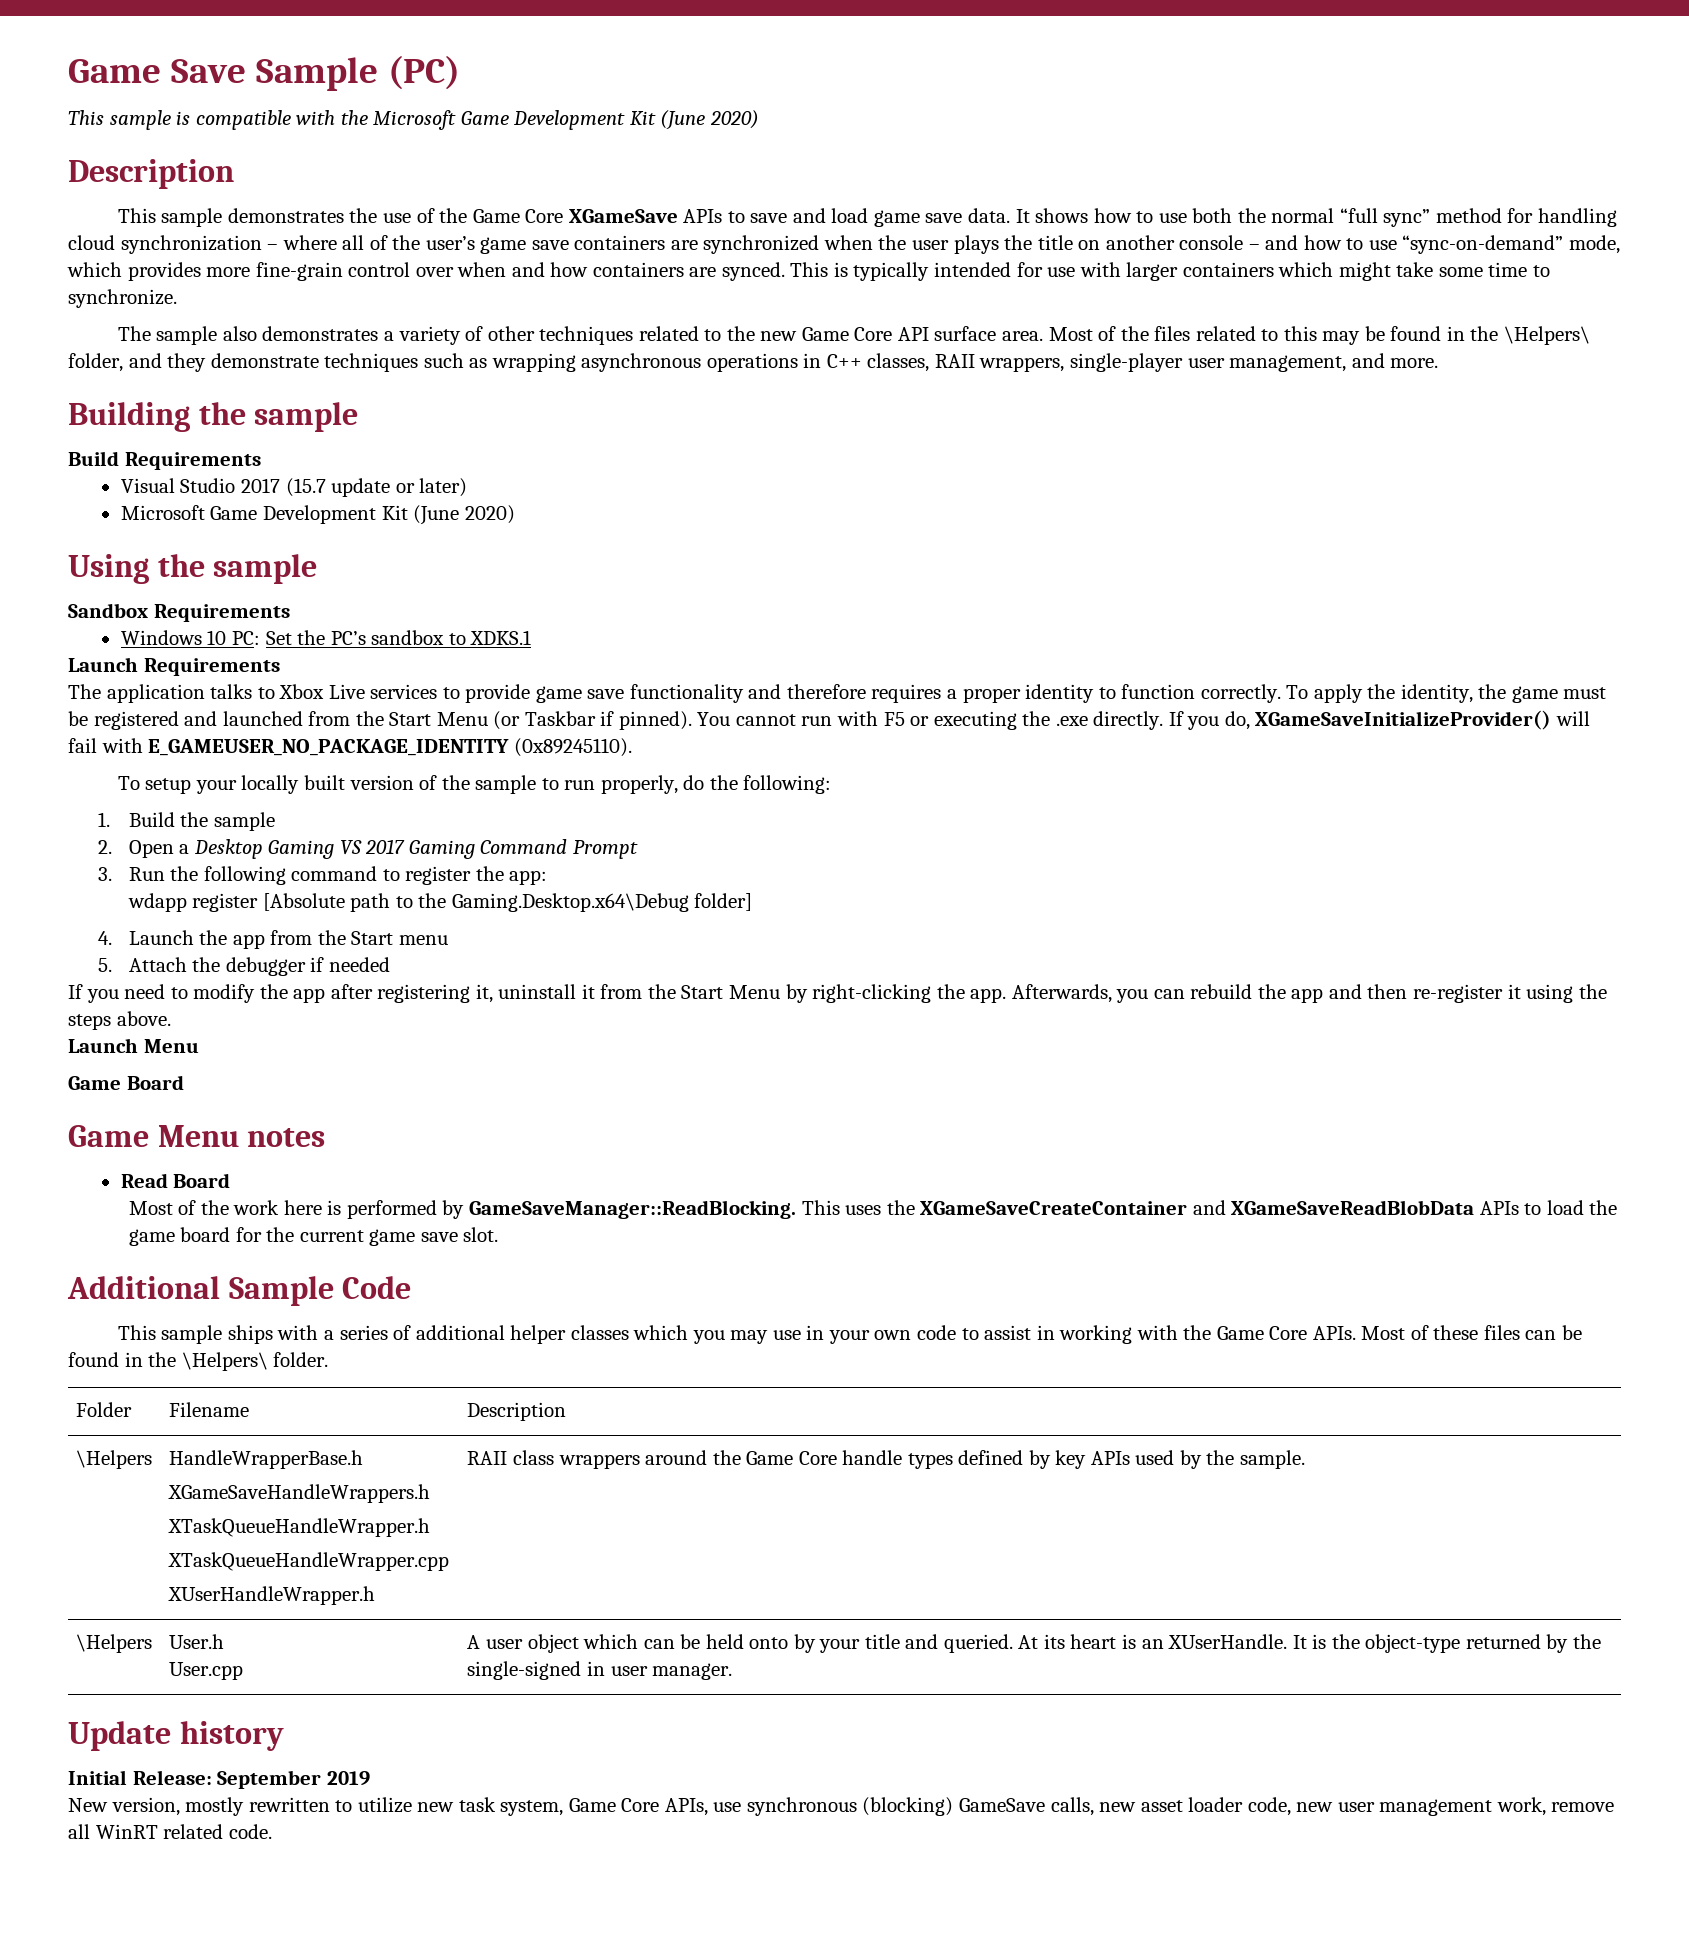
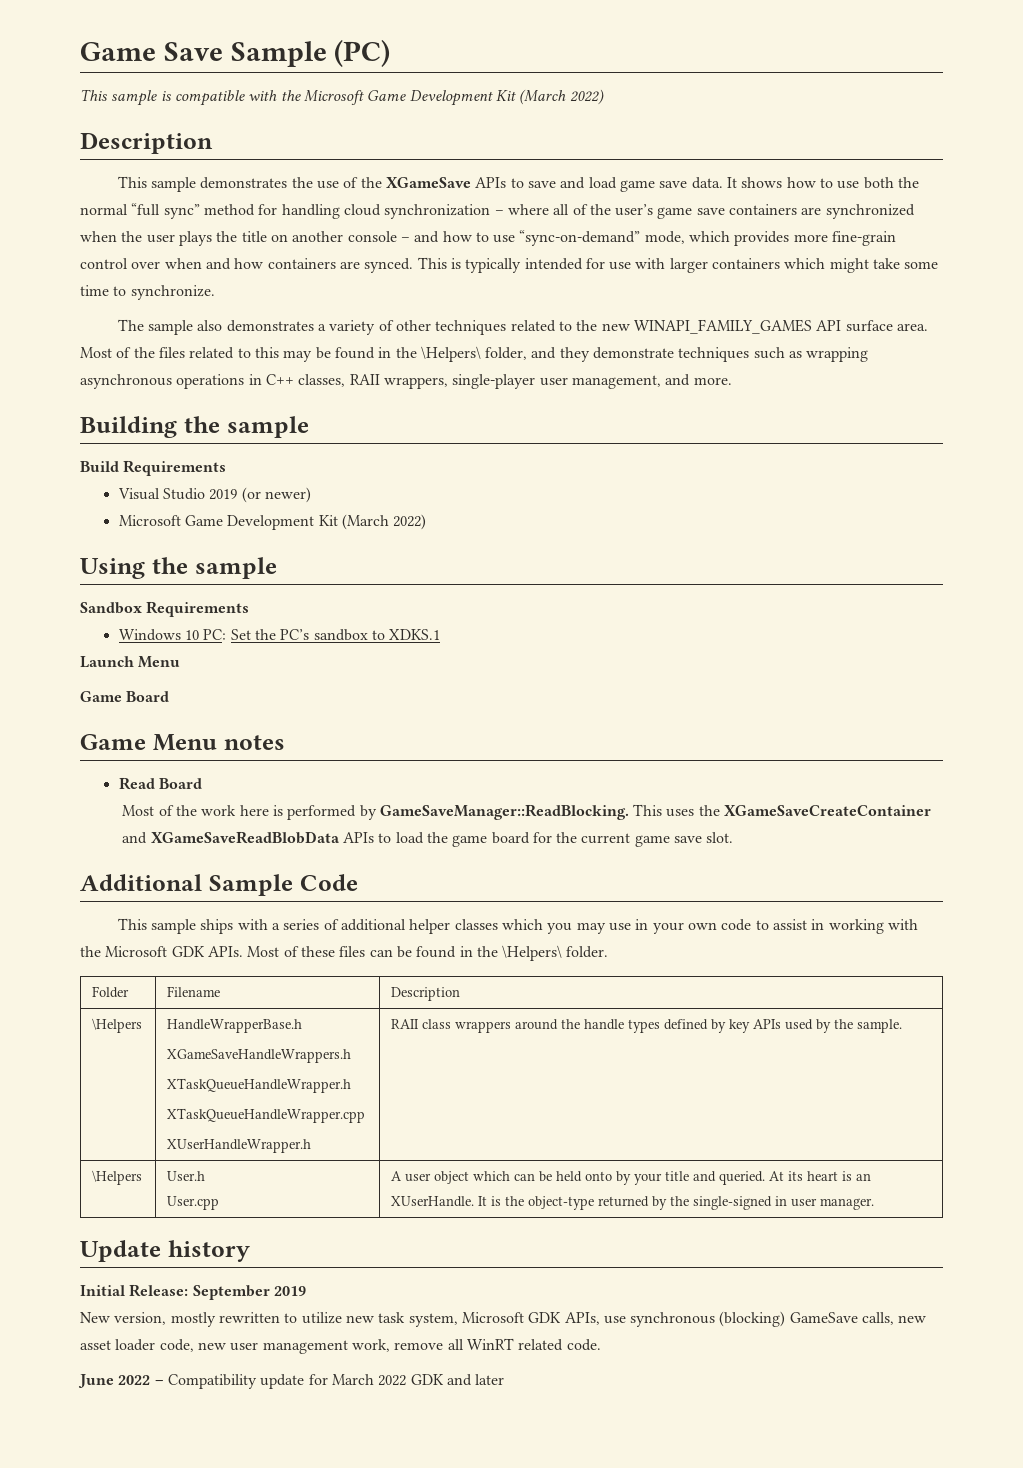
- This sample is compatible with the Microsoft Game Development Kit (June 2020)
+ This sample is compatible with the Microsoft Game Development Kit (March 2022)
- This sample demonstrates the use of the Game Core XGameSave APIs to save and load game save data.
+ This sample demonstrates the use of the XGameSave APIs to save and load game save data.
- The sample also demonstrates a variety of other techniques related to the new Game Core API surface area.
+ The sample also demonstrates a variety of other techniques related to the new WINAPI_FAMILY_GAMES API surface area.
- Visual Studio 2017 (15.7 update or later)
- Microsoft Game Development Kit (June 2020)
+ Visual Studio 2019 (or newer)
+ Microsoft Game Development Kit (March 2022)
- Launch Requirements
- The application talks to Xbox Live services to provide game save functionality and therefore requires a proper identity to function correctly. To apply the identity, the game must be registered and launched from the Start Menu (or Taskbar if pinned). You cannot run with F5 or executing the .exe directly. If you do, XGameSaveInitializeProvider() will fail with E_GAMEUSER_NO_PACKAGE_IDENTITY (0x89245110).
- To setup your locally built version of the sample to run properly, do the following:
- 1. Build the sample
- 2. Open a Desktop Gaming VS 2017 Gaming Command Prompt
- 3. Run the following command to register the app:
- wdapp register [Absolute path to the Gaming.Desktop.x64\Debug folder]
- 4. Launch the app from the Start menu
- 5. Attach the debugger if needed
- If you need to modify the app after registering it, uninstall it from the Start Menu by right-clicking the app. Afterwards, you can rebuild the app and then re-register it using the steps above.
- This sample ships with a series of additional helper classes which you may use in your own code to assist in working with the Game Core APIs.
+ This sample ships with a series of additional helper classes which you may use in your own code to assist in working with the Microsoft GDK APIs.
  \Helpers | HandleWrapperBase.h
  XGameSaveHandleWrappers.h
  XTaskQueueHandleWrapper.h
  XTaskQueueHandleWrapper.cpp
- XUserHandleWrapper.h | RAII class wrappers around the Game Core handle types defined by key APIs used by the sample.
+ XUserHandleWrapper.h | RAII class wrappers around the handle types defined by key APIs used by the sample.
- New version, mostly rewritten to utilize new task system, Game Core APIs, use synchronous (blocking) GameSave calls, new asset loader code, new user management work, remove all WinRT related code.
+ New version, mostly rewritten to utilize new task system, Microsoft GDK APIs, use synchronous (blocking) GameSave calls, new asset loader code, new user management work, remove all WinRT related code.
+ June 2022 – Compatibility update for March 2022 GDK and later

